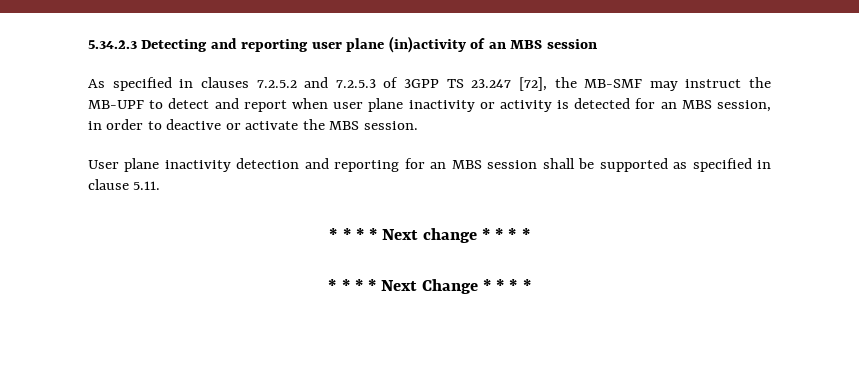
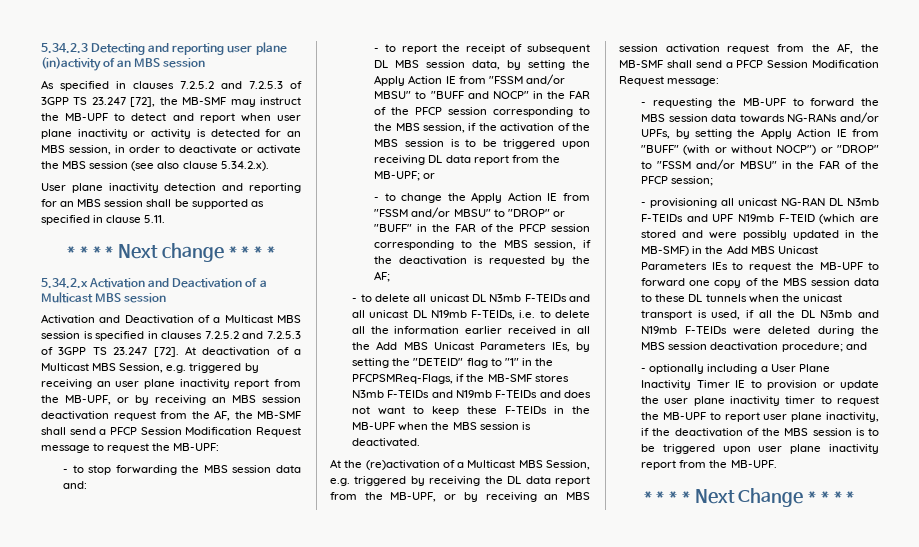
- As specified in clauses 7.2.5.2 and 7.2.5.3 of 3GPP TS 23.247 [72], the MB-SMF may instruct the MB-UPF to detect and report when user plane inactivity or activity is detected for an MBS session, in order to deactive or activate the MBS session.
+ As specified in clauses 7.2.5.2 and 7.2.5.3 of 3GPP TS 23.247 [72], the MB-SMF may instruct the MB-UPF to detect and report when user plane inactivity or activity is detected for an MBS session, in order to deactivate or activate the MBS session (see also clause 5.34.2.x).
+ 5.34.2.x Activation and Deactivation of a Multicast MBS session
+ Activation and Deactivation of a Multicast MBS session is specified in clauses 7.2.5.2 and 7.2.5.3 of 3GPP TS 23.247 [72]. At deactivation of a Multicast MBS Session, e.g. triggered by receiving an user plane inactivity report from the MB-UPF, or by receiving an MBS session deactivation request from the AF, the MB-SMF shall send a PFCP Session Modification Request message to request the MB-UPF:
+ - to stop forwarding the MBS session data and:
+ - to report the receipt of subsequent DL MBS session data, by setting the Apply Action IE from "FSSM and/or MBSU" to "BUFF and NOCP" in the FAR of the PFCP session corresponding to the MBS session, if the activation of the MBS session is to be triggered upon receiving DL data report from the MB-UPF; or
+ - to change the Apply Action IE from "FSSM and/or MBSU" to "DROP" or "BUFF" in the FAR of the PFCP session corresponding to the MBS session, if the deactivation is requested by the AF;
+ - to delete all unicast DL N3mb F-TEIDs and all unicast DL N19mb F-TEIDs, i.e. to delete all the information earlier received in all the Add MBS Unicast Parameters IEs, by setting the "DETEID" flag to "1" in the PFCPSMReq-Flags, if the MB-SMF stores N3mb F-TEIDs and N19mb F-TEIDs and does not want to keep these F-TEIDs in the MB-UPF when the MBS session is deactivated.
+ At the (re)activation of a Multicast MBS Session, e.g. triggered by receiving the DL data report from the MB-UPF, or by receiving an MBS session activation request from the AF, the MB-SMF shall send a PFCP Session Modification Request message:
+ - requesting the MB-UPF to forward the MBS session data towards NG-RANs and/or UPFs, by setting the Apply Action IE from "BUFF" (with or without NOCP") or "DROP" to "FSSM and/or MBSU" in the FAR of the PFCP session;
+ - provisioning all unicast NG-RAN DL N3mb F-TEIDs and UPF N19mb F-TEID (which are stored and were possibly updated in the MB-SMF) in the Add MBS Unicast Parameters IEs to request the MB-UPF to forward one copy of the MBS session data to these DL tunnels when the unicast transport is used, if all the DL N3mb and N19mb F-TEIDs were deleted during the MBS session deactivation procedure; and
+ - optionally including a User Plane Inactivity Timer IE to provision or update the user plane inactivity timer to request the MB-UPF to report user plane inactivity, if the deactivation of the MBS session is to be triggered upon user plane inactivity report from the MB-UPF.

